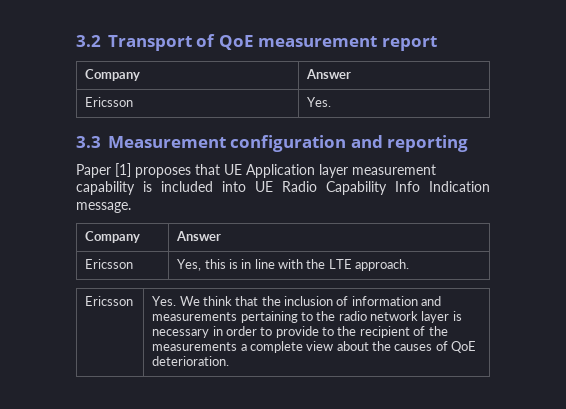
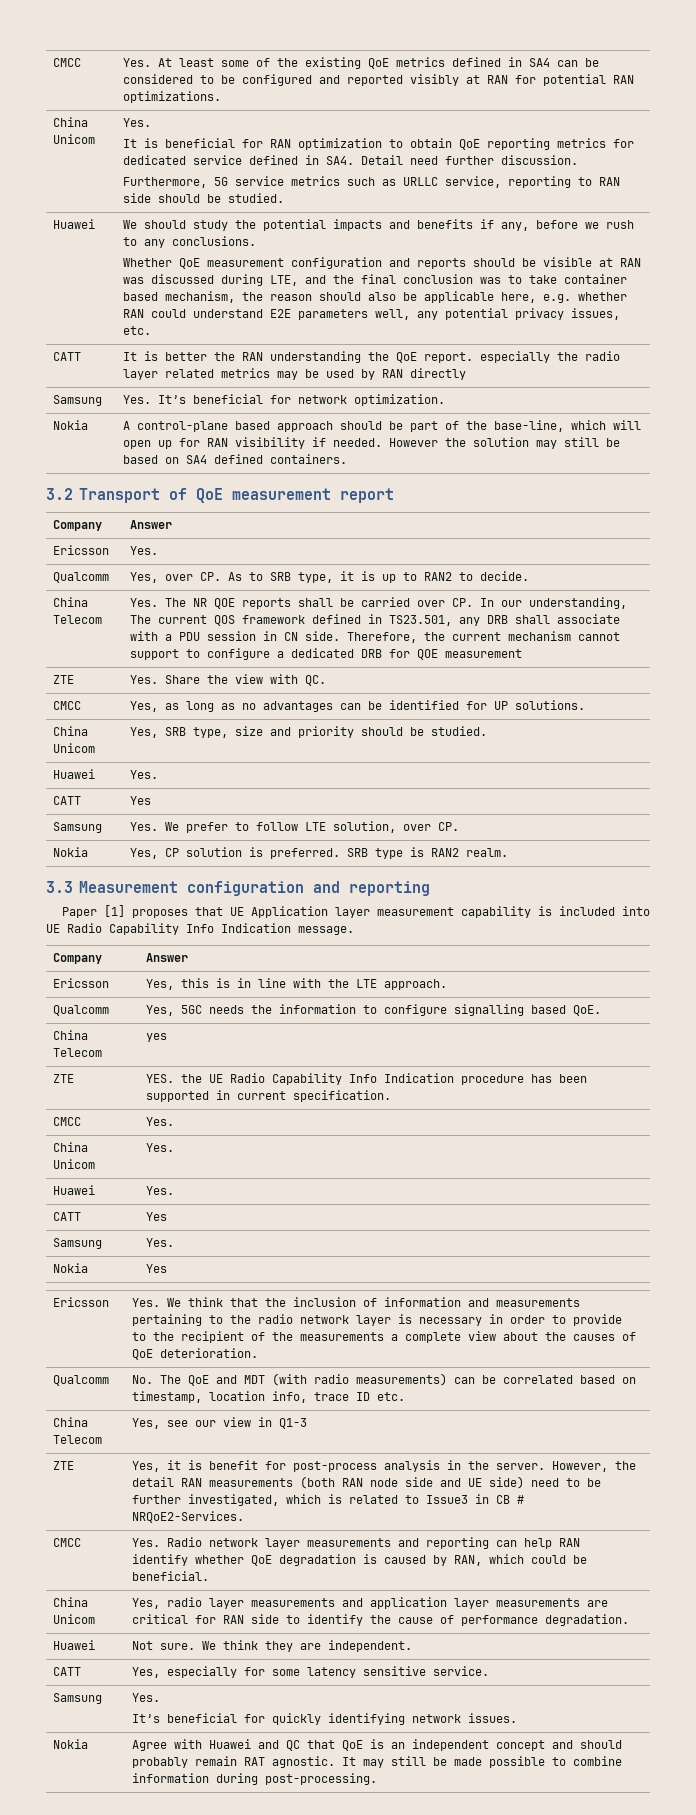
+ CMCC | Yes. At least some of the existing QoE metrics defined in SA4 can be considered to be configured and reported visibly at RAN for potential RAN optimizations.
+ China Unicom | Yes.
+ It is beneficial for RAN optimization to obtain QoE reporting metrics for dedicated service defined in SA4. Detail need further discussion.
+ Furthermore, 5G service metrics such as URLLC service, reporting to RAN side should be studied.
+ Huawei | We should study the potential impacts and benefits if any, before we rush to any conclusions.
+ Whether QoE measurement configuration and reports should be visible at RAN was discussed during LTE, and the final conclusion was to take container based mechanism, the reason should also be applicable here, e.g. whether RAN could understand E2E parameters well, any potential privacy issues, etc.
+ CATT | It is better the RAN understanding the QoE report. especially the radio layer related metrics may be used by RAN directly
+ Samsung | Yes. It’s beneficial for network optimization.
+ Nokia | A control-plane based approach should be part of the base-line, which will open up for RAN visibility if needed. However the solution may still be based on SA4 defined containers.
+ Qualcomm | Yes, over CP. As to SRB type, it is up to RAN2 to decide.
+ China Telecom | Yes. The NR QOE reports shall be carried over CP. In our understanding, The current QOS framework defined in TS23.501, any DRB shall associate with a PDU session in CN side. Therefore, the current mechanism cannot support to configure a dedicated DRB for QOE measurement
+ ZTE | Yes. Share the view with QC.
+ CMCC | Yes, as long as no advantages can be identified for UP solutions.
+ China Unicom | Yes, SRB type, size and priority should be studied.
+ Huawei | Yes.
+ CATT | Yes
+ Samsung | Yes. We prefer to follow LTE solution, over CP.
+ Nokia | Yes, CP solution is preferred. SRB type is RAN2 realm.
+ Qualcomm | Yes, 5GC needs the information to configure signalling based QoE.
+ China Telecom | yes
+ ZTE | YES. the UE Radio Capability Info Indication procedure has been supported in current specification.
+ CMCC | Yes.
+ China Unicom | Yes.
+ Huawei | Yes.
+ CATT | Yes
+ Samsung | Yes.
+ Nokia | Yes
+ Qualcomm | No. The QoE and MDT (with radio measurements) can be correlated based on timestamp, location info, trace ID etc.
+ China Telecom | Yes, see our view in Q1-3
+ ZTE | Yes, it is benefit for post-process analysis in the server. However, the detail RAN measurements (both RAN node side and UE side) need to be further investigated, which is related to Issue3 in CB # NRQoE2-Services.
+ CMCC | Yes. Radio network layer measurements and reporting can help RAN identify whether QoE degradation is caused by RAN, which could be beneficial.
+ China Unicom | Yes, radio layer measurements and application layer measurements are critical for RAN side to identify the cause of performance degradation.
+ Huawei | Not sure. We think they are independent.
+ CATT | Yes, especially for some latency sensitive service.
+ Samsung | Yes.
+ It’s beneficial for quickly identifying network issues.
+ Nokia | Agree with Huawei and QC that QoE is an independent concept and should probably remain RAT agnostic. It may still be made possible to combine information during post-processing.

